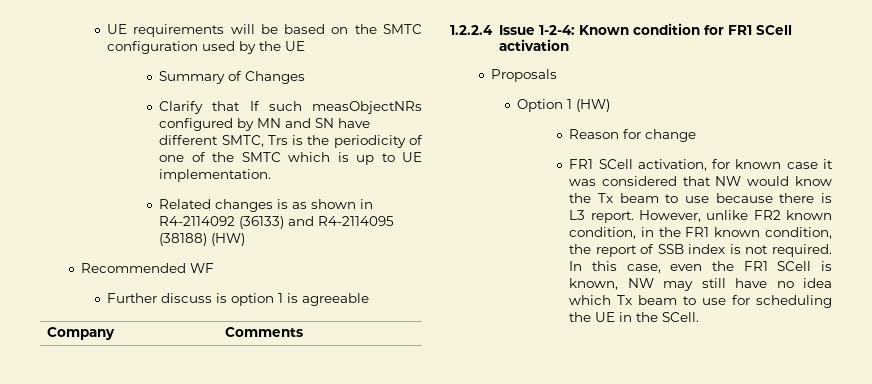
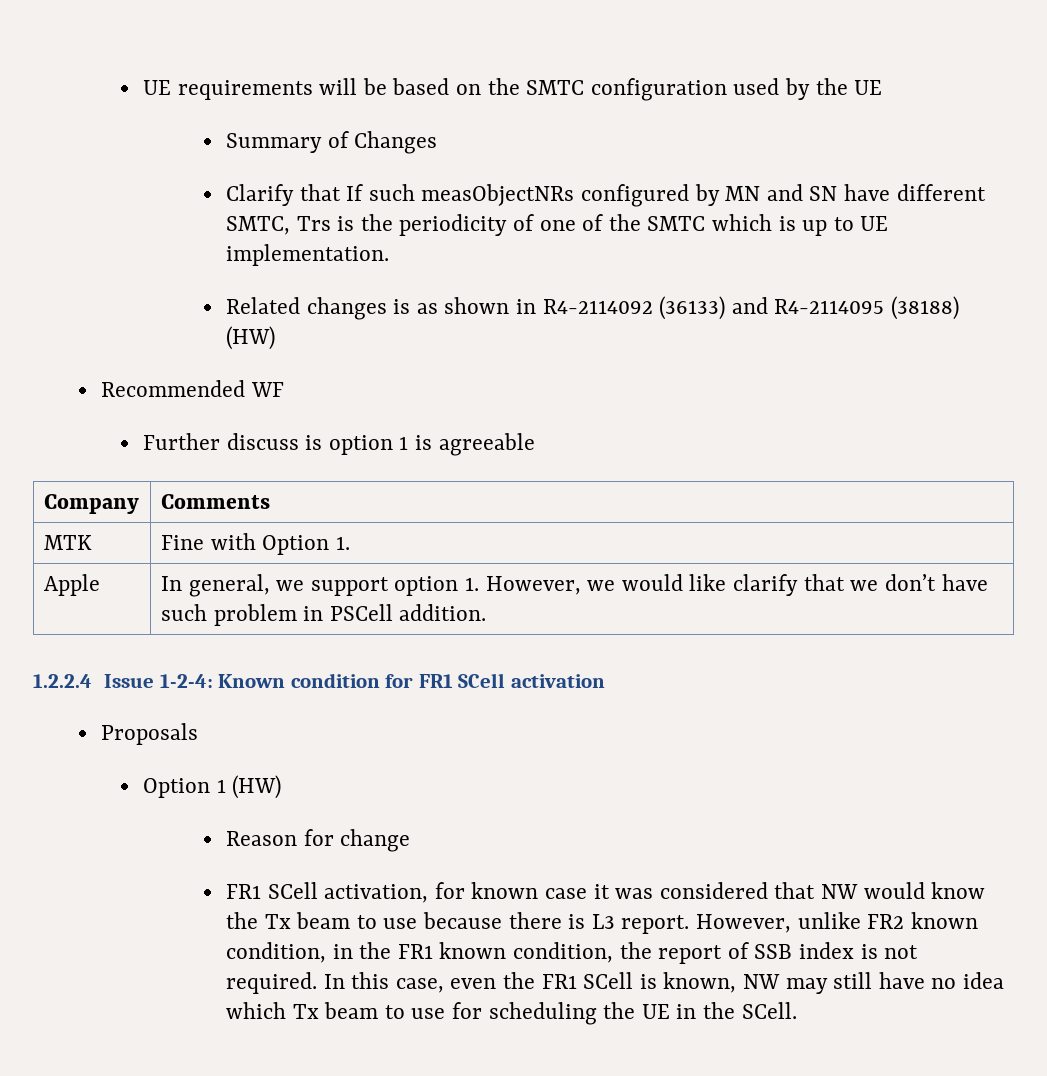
+ MTK | Fine with Option 1.
+ Apple | In general, we support option 1. However, we would like clarify that we don’t have such problem in PSCell addition.

